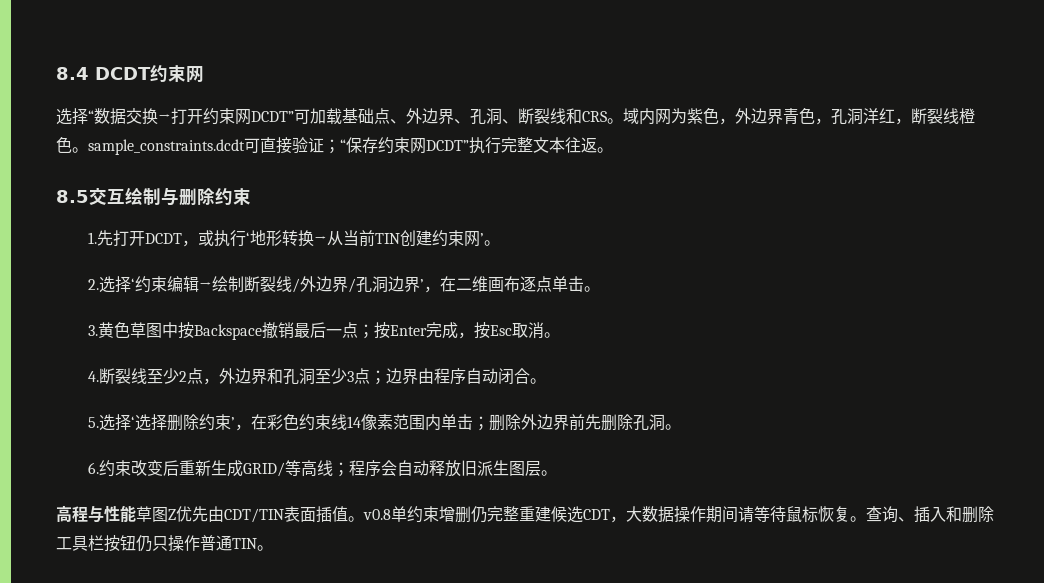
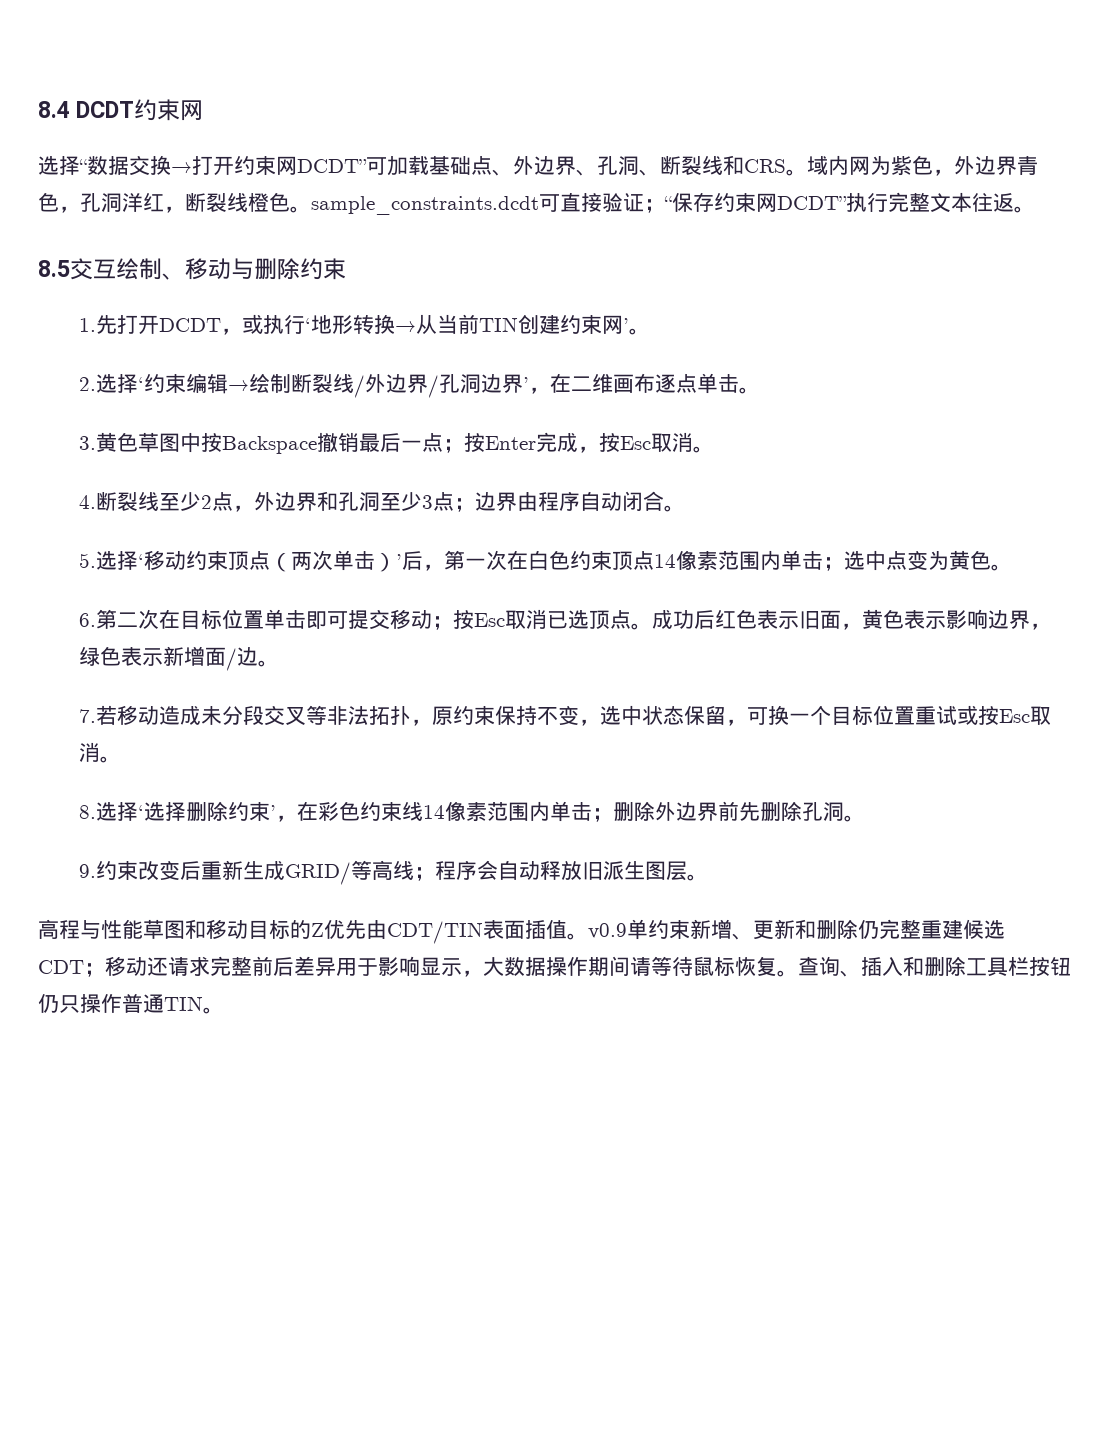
- 8.5交互绘制与删除约束
+ 8.5交互绘制、移动与删除约束
- 5.选择‘选择删除约束’，在彩色约束线14像素范围内单击；删除外边界前先删除孔洞。
+ 5.选择‘移动约束顶点（两次单击）’后，第一次在白色约束顶点14像素范围内单击；选中点变为黄色。
+ 6.第二次在目标位置单击即可提交移动；按Esc取消已选顶点。成功后红色表示旧面，黄色表示影响边界，绿色表示新增面/边。
+ 7.若移动造成未分段交叉等非法拓扑，原约束保持不变，选中状态保留，可换一个目标位置重试或按Esc取消。
+ 8.选择‘选择删除约束’，在彩色约束线14像素范围内单击；删除外边界前先删除孔洞。
- 6.约束改变后重新生成GRID/等高线；程序会自动释放旧派生图层。
+ 9.约束改变后重新生成GRID/等高线；程序会自动释放旧派生图层。
- 高程与性能草图Z优先由CDT/TIN表面插值。v0.8单约束增删仍完整重建候选CDT，大数据操作期间请等待鼠标恢复。
+ 高程与性能草图和移动目标的Z优先由CDT/TIN表面插值。v0.9单约束新增、更新和删除仍完整重建候选CDT；移动还请求完整前后差异用于影响显示，大数据操作期间请等待鼠标恢复。

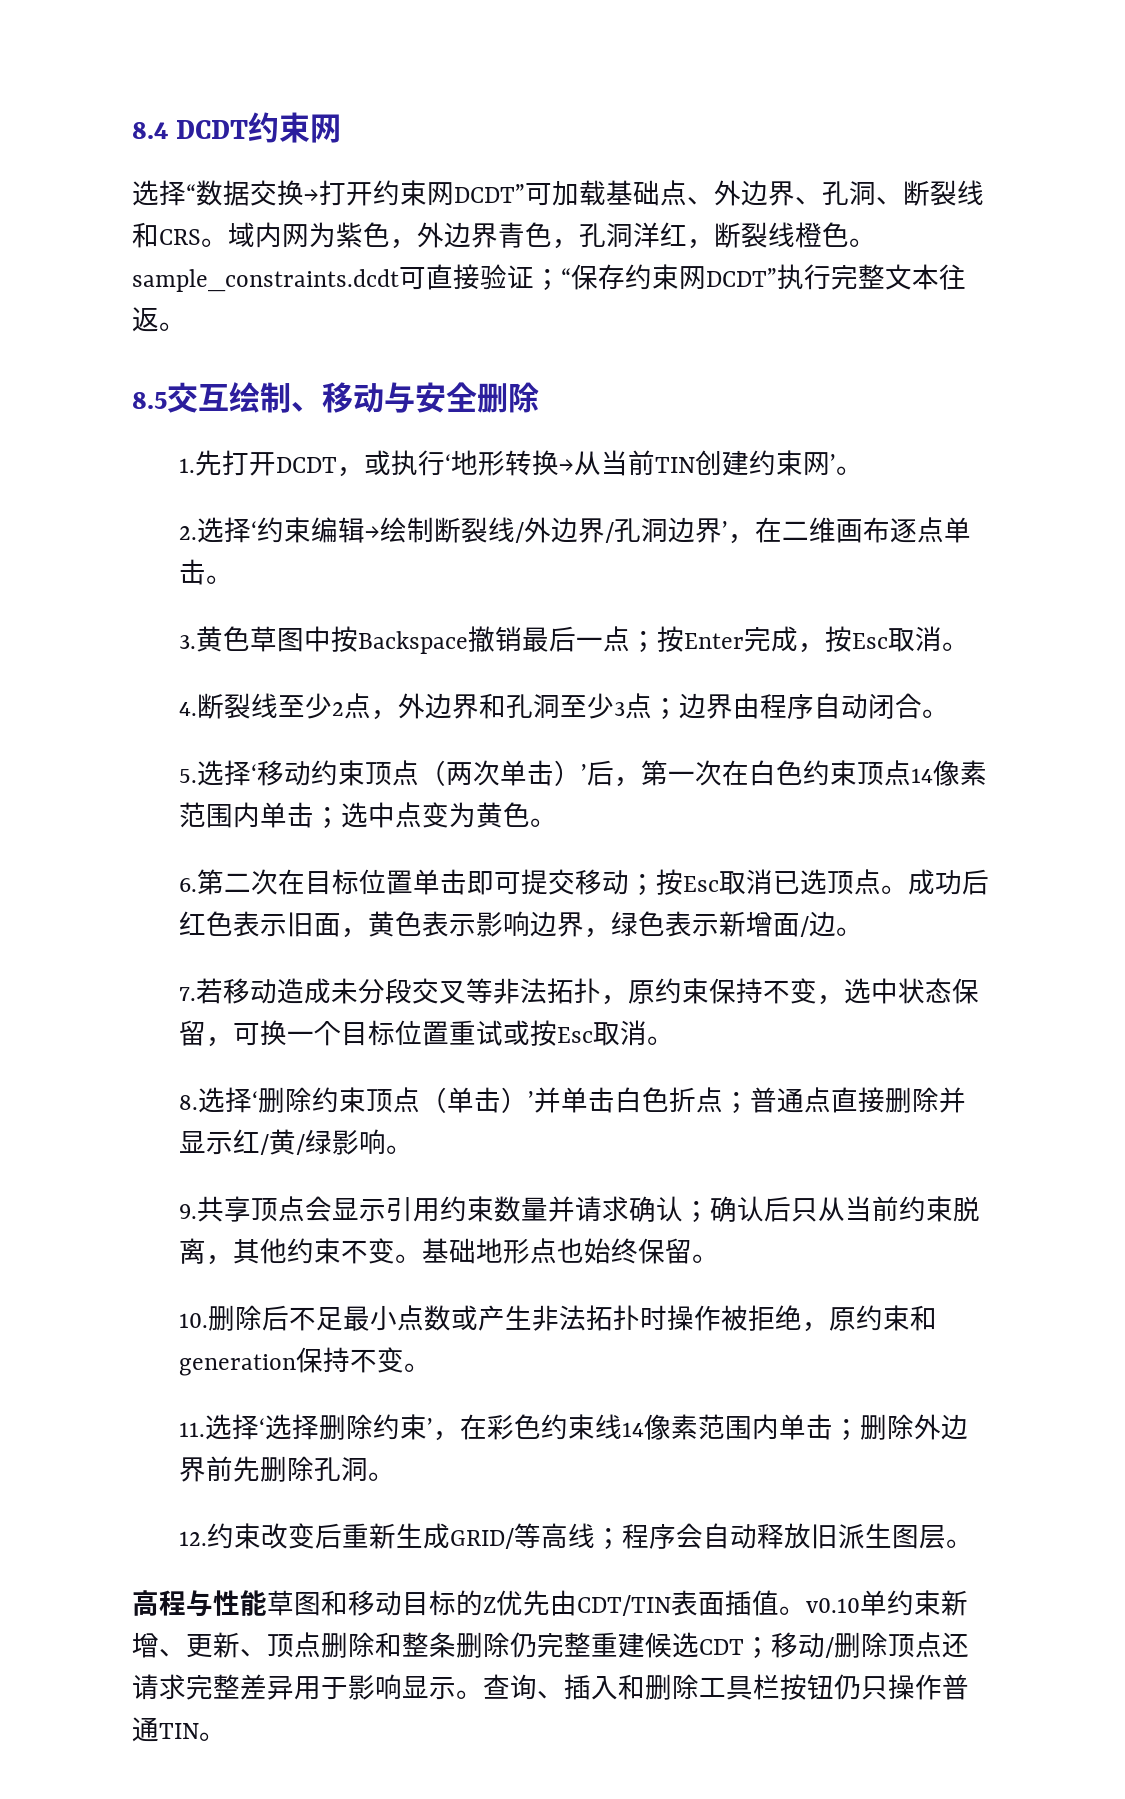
- 8.5交互绘制、移动与删除约束
+ 8.5交互绘制、移动与安全删除
- 8.选择‘选择删除约束’，在彩色约束线14像素范围内单击；删除外边界前先删除孔洞。
+ 8.选择‘删除约束顶点（单击）’并单击白色折点；普通点直接删除并显示红/黄/绿影响。
+ 9.共享顶点会显示引用约束数量并请求确认；确认后只从当前约束脱离，其他约束不变。基础地形点也始终保留。
+ 10.删除后不足最小点数或产生非法拓扑时操作被拒绝，原约束和generation保持不变。
+ 11.选择‘选择删除约束’，在彩色约束线14像素范围内单击；删除外边界前先删除孔洞。
- 9.约束改变后重新生成GRID/等高线；程序会自动释放旧派生图层。
+ 12.约束改变后重新生成GRID/等高线；程序会自动释放旧派生图层。
- 高程与性能草图和移动目标的Z优先由CDT/TIN表面插值。v0.9单约束新增、更新和删除仍完整重建候选CDT；移动还请求完整前后差异用于影响显示，大数据操作期间请等待鼠标恢复。
+ 高程与性能草图和移动目标的Z优先由CDT/TIN表面插值。v0.10单约束新增、更新、顶点删除和整条删除仍完整重建候选CDT；移动/删除顶点还请求完整差异用于影响显示。

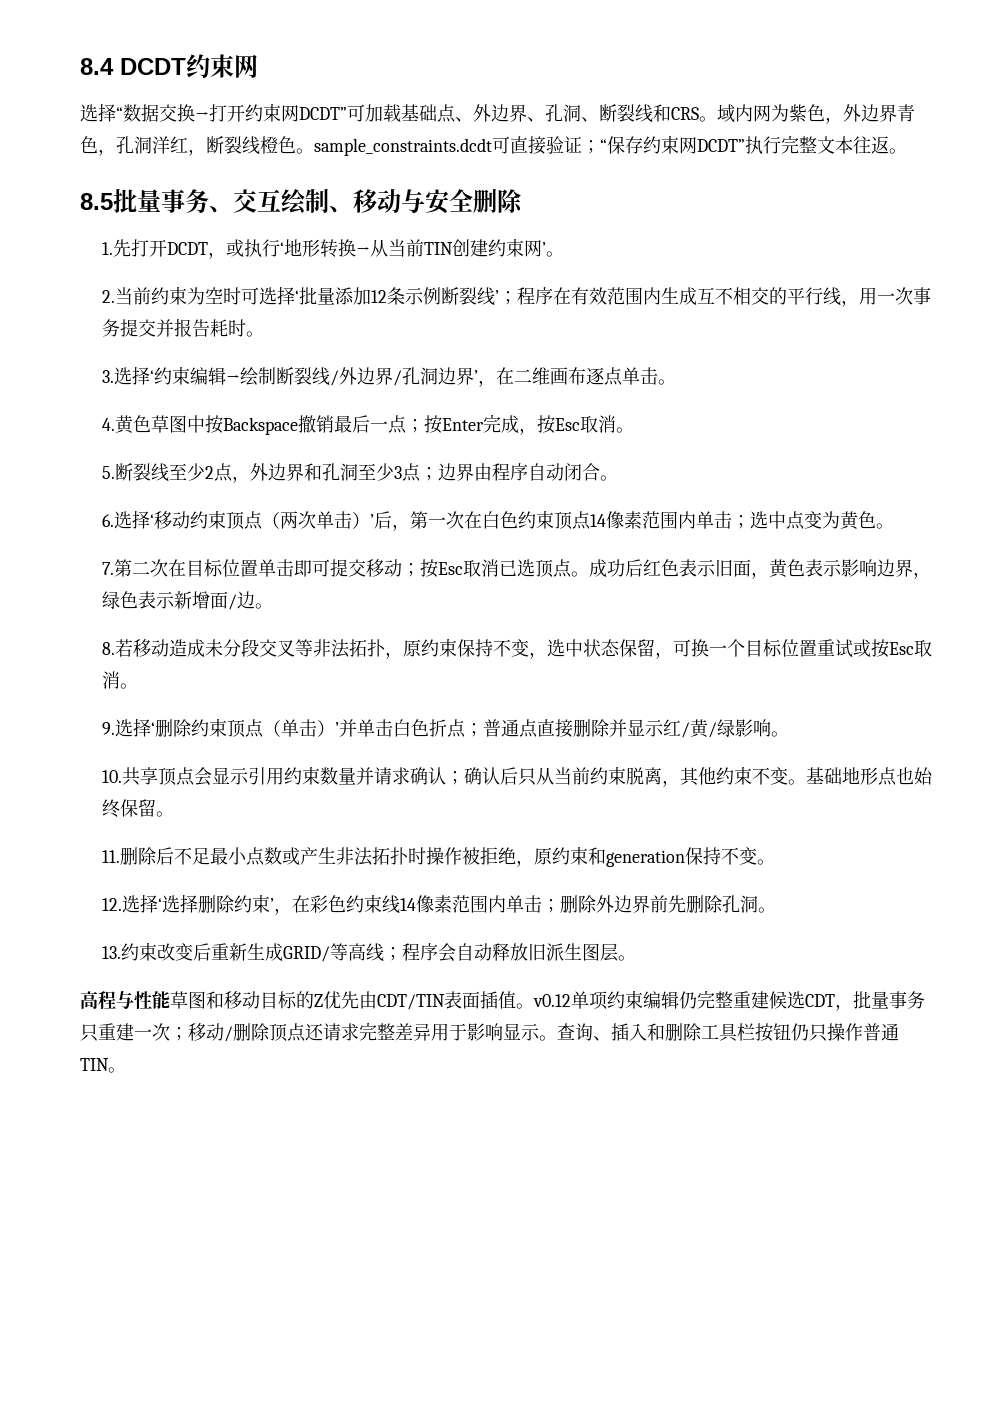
- 8.5交互绘制、移动与安全删除
+ 8.5批量事务、交互绘制、移动与安全删除
- 2.选择‘约束编辑→绘制断裂线/外边界/孔洞边界’，在二维画布逐点单击。
+ 2.当前约束为空时可选择‘批量添加12条示例断裂线’；程序在有效范围内生成互不相交的平行线，用一次事务提交并报告耗时。
+ 3.选择‘约束编辑→绘制断裂线/外边界/孔洞边界’，在二维画布逐点单击。
- 3.黄色草图中按Backspace撤销最后一点；按Enter完成，按Esc取消。
+ 4.黄色草图中按Backspace撤销最后一点；按Enter完成，按Esc取消。
- 4.断裂线至少2点，外边界和孔洞至少3点；边界由程序自动闭合。
+ 5.断裂线至少2点，外边界和孔洞至少3点；边界由程序自动闭合。
- 5.选择‘移动约束顶点（两次单击）’后，第一次在白色约束顶点14像素范围内单击；选中点变为黄色。
+ 6.选择‘移动约束顶点（两次单击）’后，第一次在白色约束顶点14像素范围内单击；选中点变为黄色。
- 6.第二次在目标位置单击即可提交移动；按Esc取消已选顶点。
+ 7.第二次在目标位置单击即可提交移动；按Esc取消已选顶点。
- 7.若移动造成未分段交叉等非法拓扑，原约束保持不变，选中状态保留，可换一个目标位置重试或按Esc取消。
+ 8.若移动造成未分段交叉等非法拓扑，原约束保持不变，选中状态保留，可换一个目标位置重试或按Esc取消。
- 8.选择‘删除约束顶点（单击）’并单击白色折点；普通点直接删除并显示红/黄/绿影响。
+ 9.选择‘删除约束顶点（单击）’并单击白色折点；普通点直接删除并显示红/黄/绿影响。
- 9.共享顶点会显示引用约束数量并请求确认；确认后只从当前约束脱离，其他约束不变。
+ 10.共享顶点会显示引用约束数量并请求确认；确认后只从当前约束脱离，其他约束不变。
- 10.删除后不足最小点数或产生非法拓扑时操作被拒绝，原约束和generation保持不变。
+ 11.删除后不足最小点数或产生非法拓扑时操作被拒绝，原约束和generation保持不变。
- 11.选择‘选择删除约束’，在彩色约束线14像素范围内单击；删除外边界前先删除孔洞。
+ 12.选择‘选择删除约束’，在彩色约束线14像素范围内单击；删除外边界前先删除孔洞。
- 12.约束改变后重新生成GRID/等高线；程序会自动释放旧派生图层。
+ 13.约束改变后重新生成GRID/等高线；程序会自动释放旧派生图层。
- 高程与性能草图和移动目标的Z优先由CDT/TIN表面插值。v0.10单约束新增、更新、顶点删除和整条删除仍完整重建候选CDT；移动/删除顶点还请求完整差异用于影响显示。
+ 高程与性能草图和移动目标的Z优先由CDT/TIN表面插值。v0.12单项约束编辑仍完整重建候选CDT，批量事务只重建一次；移动/删除顶点还请求完整差异用于影响显示。

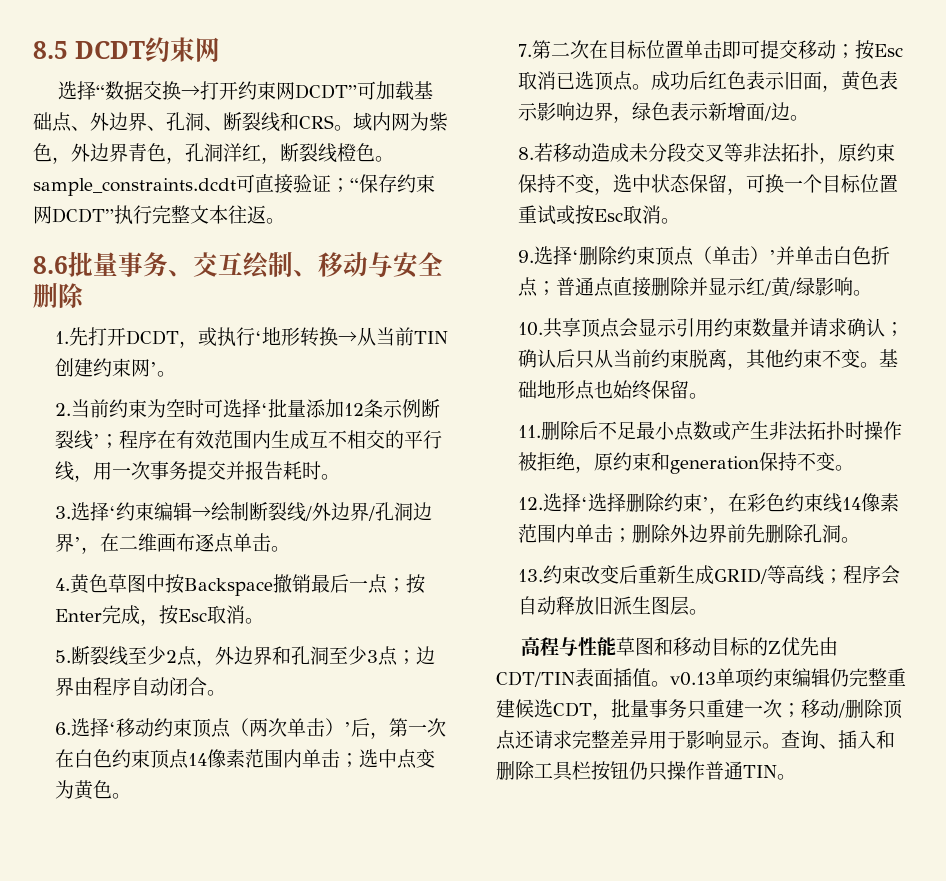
- 8.4 DCDT约束网
+ 8.5 DCDT约束网
- 8.5批量事务、交互绘制、移动与安全删除
+ 8.6批量事务、交互绘制、移动与安全删除
- 高程与性能草图和移动目标的Z优先由CDT/TIN表面插值。v0.12单项约束编辑仍完整重建候选CDT，批量事务只重建一次；移动/删除顶点还请求完整差异用于影响显示。
+ 高程与性能草图和移动目标的Z优先由CDT/TIN表面插值。v0.13单项约束编辑仍完整重建候选CDT，批量事务只重建一次；移动/删除顶点还请求完整差异用于影响显示。

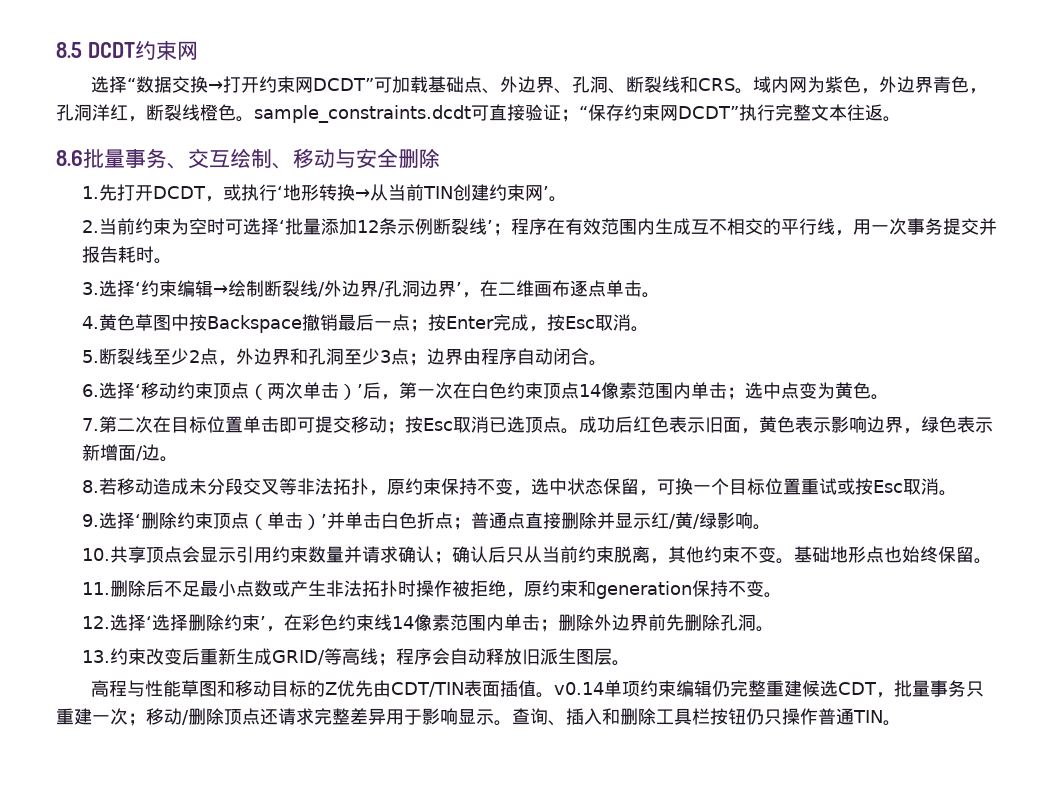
- 高程与性能草图和移动目标的Z优先由CDT/TIN表面插值。v0.13单项约束编辑仍完整重建候选CDT，批量事务只重建一次；移动/删除顶点还请求完整差异用于影响显示。
+ 高程与性能草图和移动目标的Z优先由CDT/TIN表面插值。v0.14单项约束编辑仍完整重建候选CDT，批量事务只重建一次；移动/删除顶点还请求完整差异用于影响显示。

